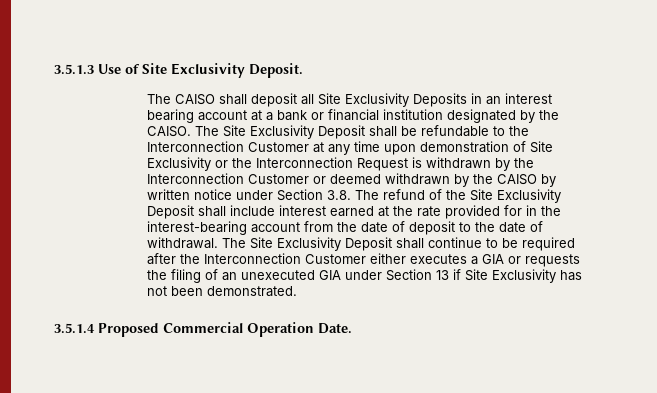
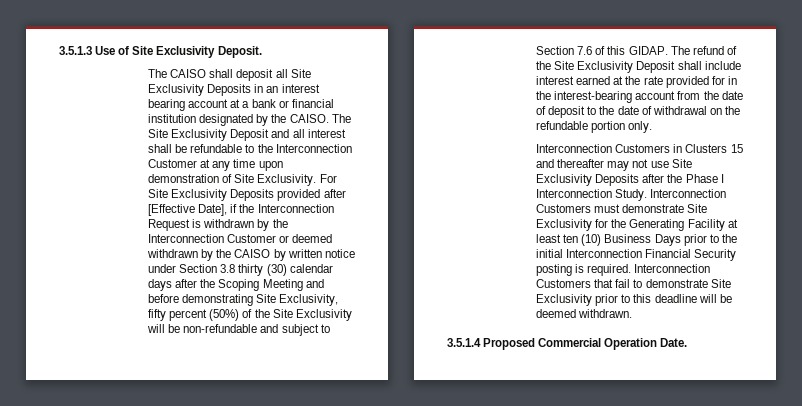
- The Site Exclusivity Deposit shall be refundable to the Interconnection Customer at any time upon demonstration of Site Exclusivity or the Interconnection Request is withdrawn by the Interconnection Customer or deemed withdrawn by the CAISO by written notice under Section 3.8. The refund of the Site Exclusivity Deposit shall include interest earned at the rate provided for in the interest-bearing account from the date of deposit to the date of withdrawal. The Site Exclusivity Deposit shall continue to be required after the Interconnection Customer either executes a GIA or requests the filing of an unexecuted GIA under Section 13 if Site Exclusivity has not been demonstrated.
+ The Site Exclusivity Deposit and all interest shall be refundable to the Interconnection Customer at any time upon demonstration of Site Exclusivity. For Site Exclusivity Deposits provided after [Effective Date], if the Interconnection Request is withdrawn by the Interconnection Customer or deemed withdrawn by the CAISO by written notice under Section 3.8 thirty (30) calendar days after the Scoping Meeting and before demonstrating Site Exclusivity, fifty percent (50%) of the Site Exclusivity will be non-refundable and subject to Section 7.6 of this GIDAP. The refund of the Site Exclusivity Deposit shall include interest earned at the rate provided for in the interest-bearing account from the date of deposit to the date of withdrawal on the refundable portion only.
+ Interconnection Customers in Clusters 15 and thereafter may not use Site Exclusivity Deposits after the Phase I Interconnection Study. Interconnection Customers must demonstrate Site Exclusivity for the Generating Facility at least ten (10) Business Days prior to the initial Interconnection Financial Security posting is required. Interconnection Customers that fail to demonstrate Site Exclusivity prior to this deadline will be deemed withdrawn.

